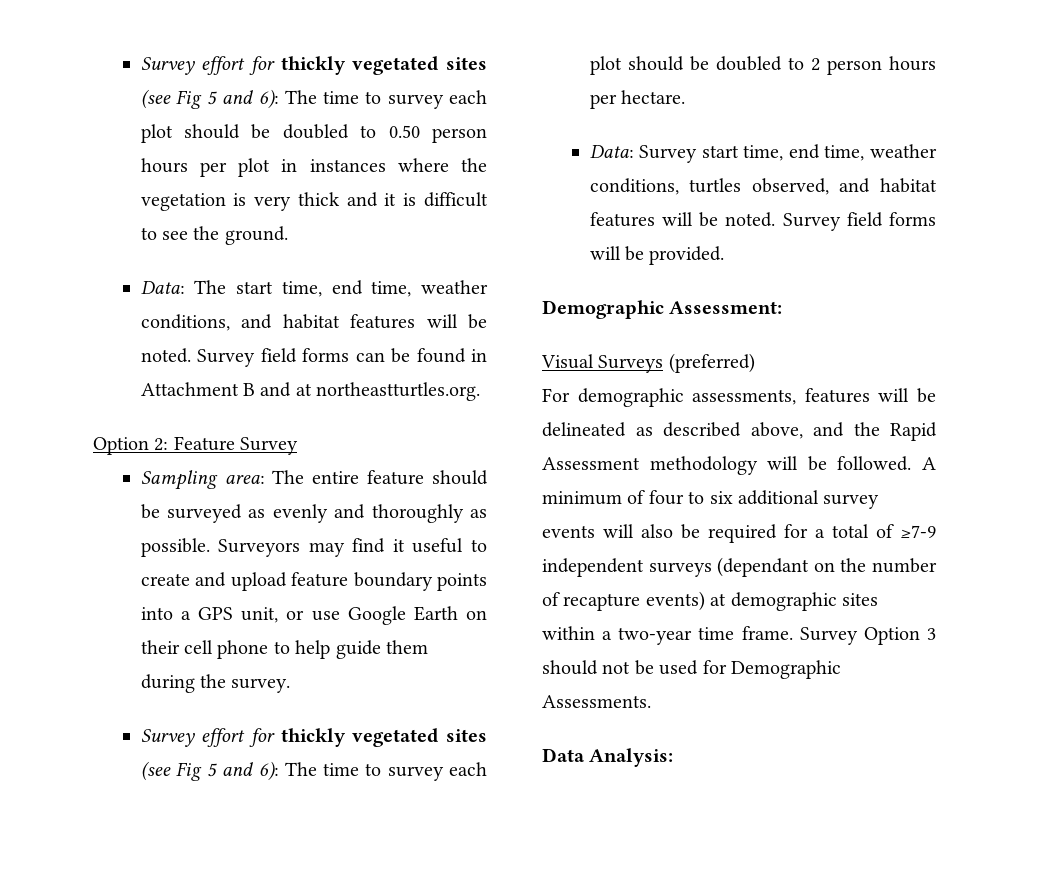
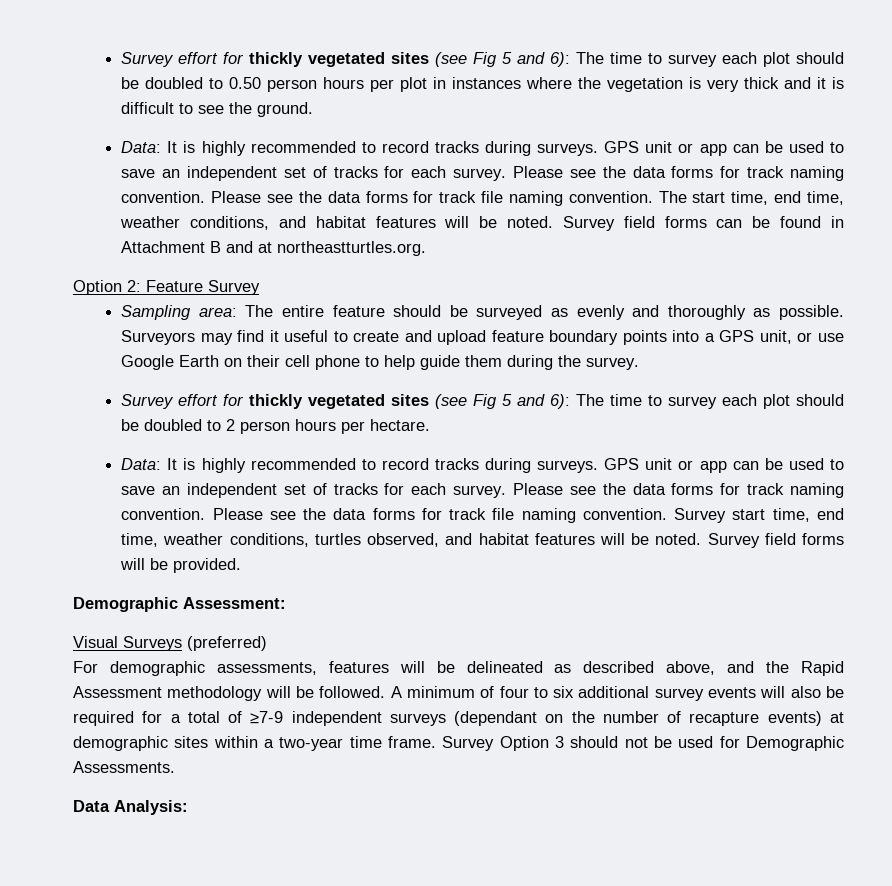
- Data: The start time, end time, weather conditions, and habitat features will be noted.
+ Data: It is highly recommended to record tracks during surveys. GPS unit or app can be used to save an independent set of tracks for each survey. Please see the data forms for track naming convention. Please see the data forms for track file naming convention. The start time, end time, weather conditions, and habitat features will be noted.
- Data: Survey start time, end time, weather conditions, turtles observed, and habitat features will be noted.
+ Data: It is highly recommended to record tracks during surveys. GPS unit or app can be used to save an independent set of tracks for each survey. Please see the data forms for track naming convention. Please see the data forms for track file naming convention. Survey start time, end time, weather conditions, turtles observed, and habitat features will be noted.

